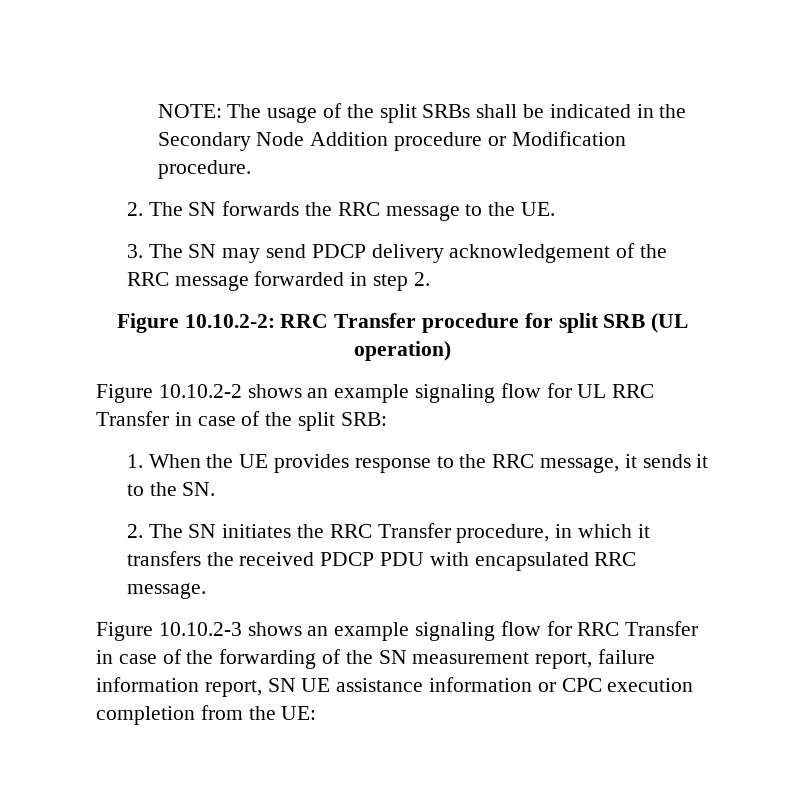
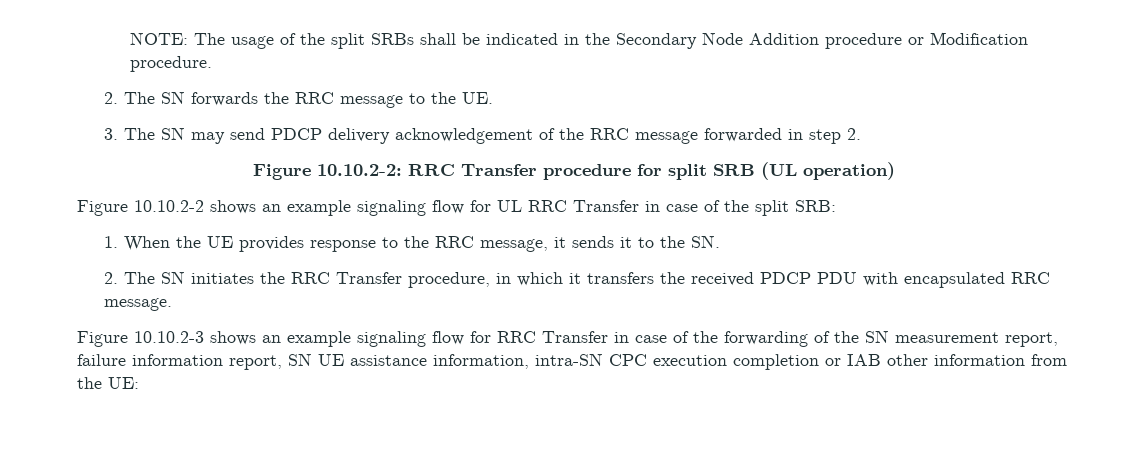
- Figure 10.10.2-3 shows an example signaling flow for RRC Transfer in case of the forwarding of the SN measurement report, failure information report, SN UE assistance information or CPC execution completion from the UE:
+ Figure 10.10.2-3 shows an example signaling flow for RRC Transfer in case of the forwarding of the SN measurement report, failure information report, SN UE assistance information, intra-SN CPC execution completion or IAB other information from the UE:

